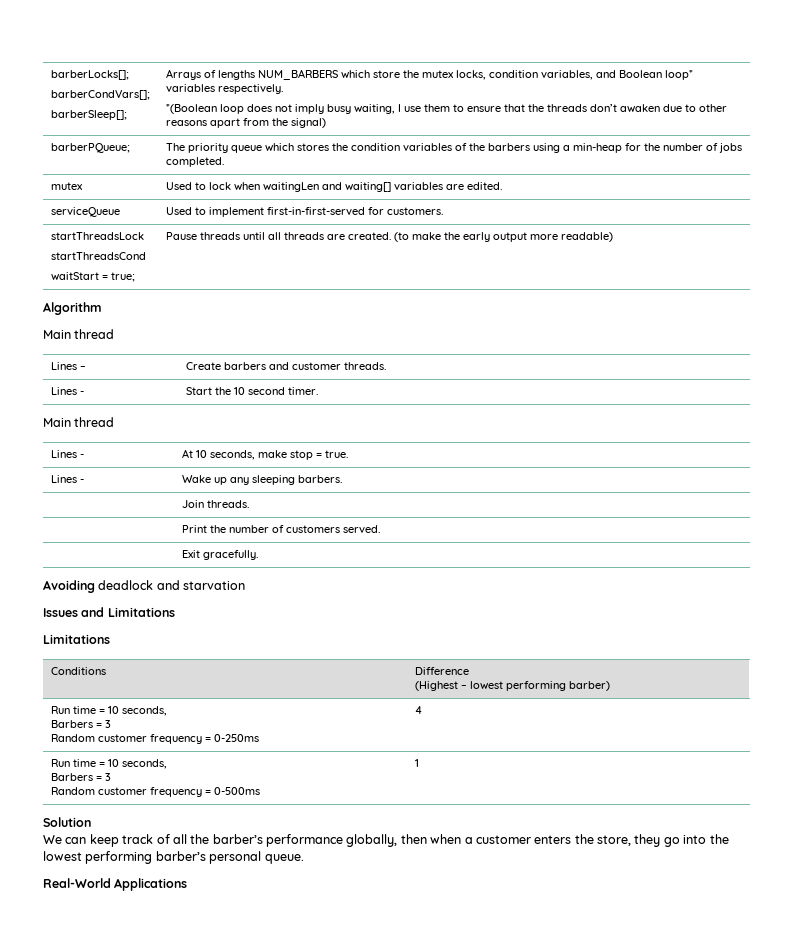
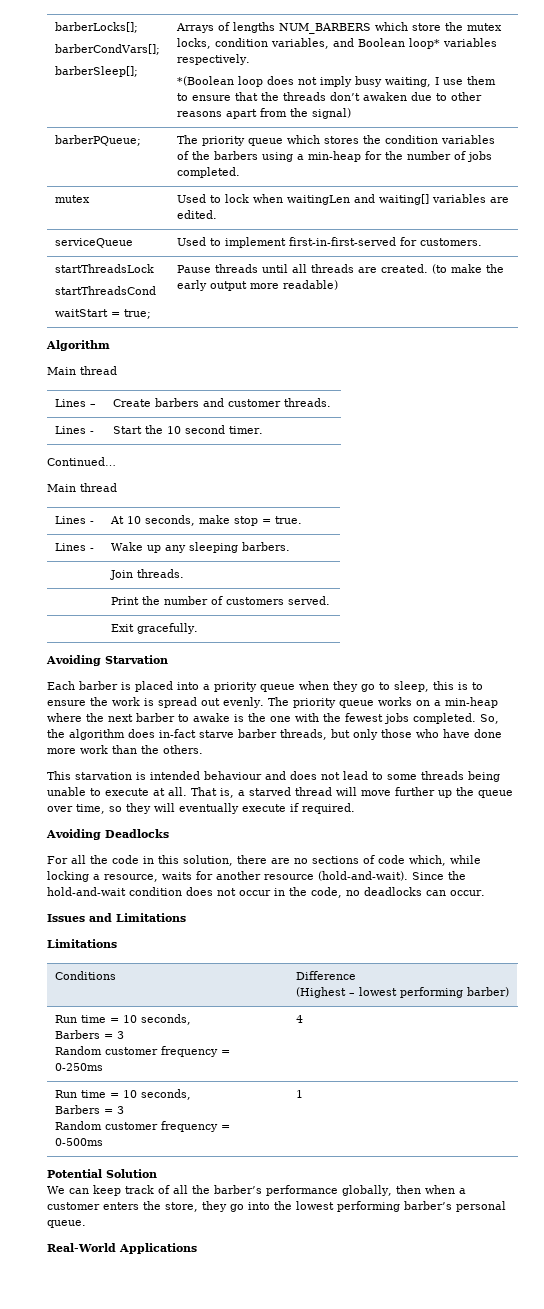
+ Continued…
- Avoiding deadlock and starvation
+ Avoiding Starvation
+ Each barber is placed into a priority queue when they go to sleep, this is to ensure the work is spread out evenly. The priority queue works on a min-heap where the next barber to awake is the one with the fewest jobs completed. So, the algorithm does in-fact starve barber threads, but only those who have done more work than the others.
+ This starvation is intended behaviour and does not lead to some threads being unable to execute at all. That is, a starved thread will move further up the queue over time, so they will eventually execute if required.
+ Avoiding Deadlocks
+ For all the code in this solution, there are no sections of code which, while locking a resource, waits for another resource (hold-and-wait). Since the hold-and-wait condition does not occur in the code, no deadlocks can occur.
- Solution
+ Potential Solution

